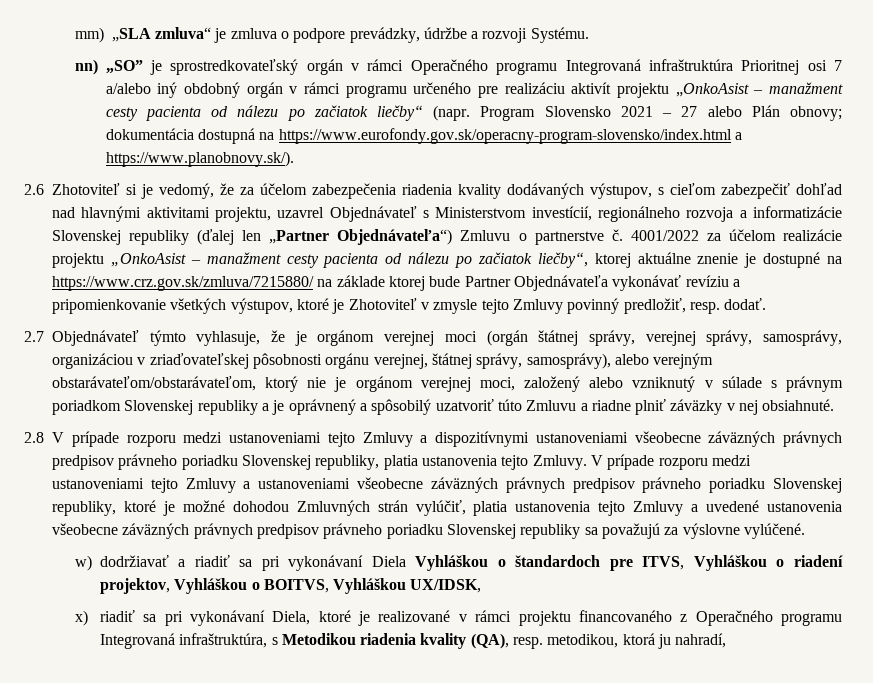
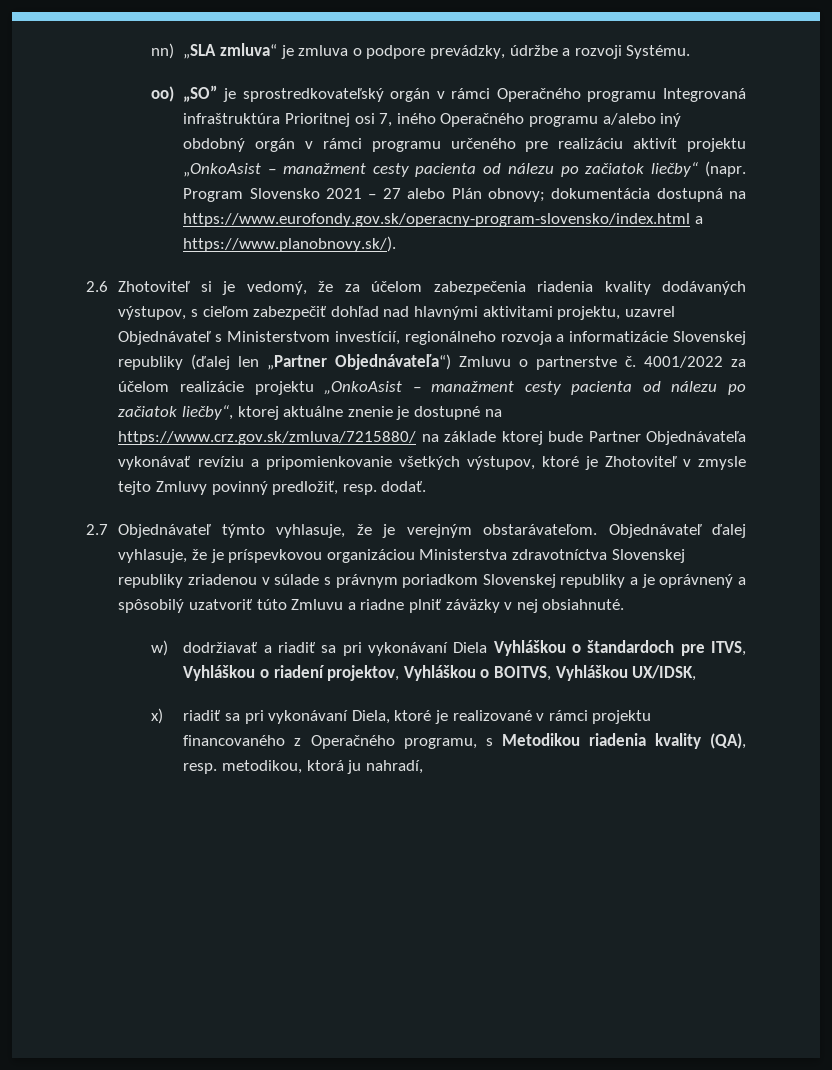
- mm) „SLA zmluva“ je zmluva o podpore prevádzky, údržbe a rozvoji Systému.
+ nn) „SLA zmluva“ je zmluva o podpore prevádzky, údržbe a rozvoji Systému.
- nn) „SO” je sprostredkovateľský orgán v rámci Operačného programu Integrovaná infraštruktúra Prioritnej osi 7 a/alebo iný obdobný orgán v rámci programu určeného pre realizáciu aktivít projektu „OnkoAsist – manažment cesty pacienta od nálezu po začiatok liečby“ (napr.
+ oo) „SO” je sprostredkovateľský orgán v rámci Operačného programu Integrovaná infraštruktúra Prioritnej osi 7, iného Operačného programu a/alebo iný obdobný orgán v rámci programu určeného pre realizáciu aktivít projektu „OnkoAsist – manažment cesty pacienta od nálezu po začiatok liečby“ (napr.
- 2.7 Objednávateľ týmto vyhlasuje, že je orgánom verejnej moci (orgán štátnej správy, verejnej správy, samosprávy, organizáciou v zriaďovateľskej pôsobnosti orgánu verejnej, štátnej správy, samosprávy), alebo verejným obstarávateľom/obstarávateľom, ktorý nie je orgánom verejnej moci, založený alebo vzniknutý v súlade s právnym poriadkom Slovenskej republiky a je oprávnený a spôsobilý uzatvoriť túto Zmluvu a riadne plniť záväzky v nej obsiahnuté.
+ 2.7 Objednávateľ týmto vyhlasuje, že je verejným obstarávateľom. Objednávateľ ďalej vyhlasuje, že je príspevkovou organizáciou Ministerstva zdravotníctva Slovenskej republiky zriadenou v súlade s právnym poriadkom Slovenskej republiky a je oprávnený a spôsobilý uzatvoriť túto Zmluvu a riadne plniť záväzky v nej obsiahnuté.
- 2.8 V prípade rozporu medzi ustanoveniami tejto Zmluvy a dispozitívnymi ustanoveniami všeobecne záväzných právnych predpisov právneho poriadku Slovenskej republiky, platia ustanovenia tejto Zmluvy. V prípade rozporu medzi ustanoveniami tejto Zmluvy a ustanoveniami všeobecne záväzných právnych predpisov právneho poriadku Slovenskej republiky, ktoré je možné dohodou Zmluvných strán vylúčiť, platia ustanovenia tejto Zmluvy a uvedené ustanovenia všeobecne záväzných právnych predpisov právneho poriadku Slovenskej republiky sa považujú za výslovne vylúčené.
- x) riadiť sa pri vykonávaní Diela, ktoré je realizované v rámci projektu financovaného z Operačného programu Integrovaná infraštruktúra, s Metodikou riadenia kvality (QA), resp. metodikou, ktorá ju nahradí,
+ x) riadiť sa pri vykonávaní Diela, ktoré je realizované v rámci projektu financovaného z Operačného programu, s Metodikou riadenia kvality (QA), resp. metodikou, ktorá ju nahradí,

